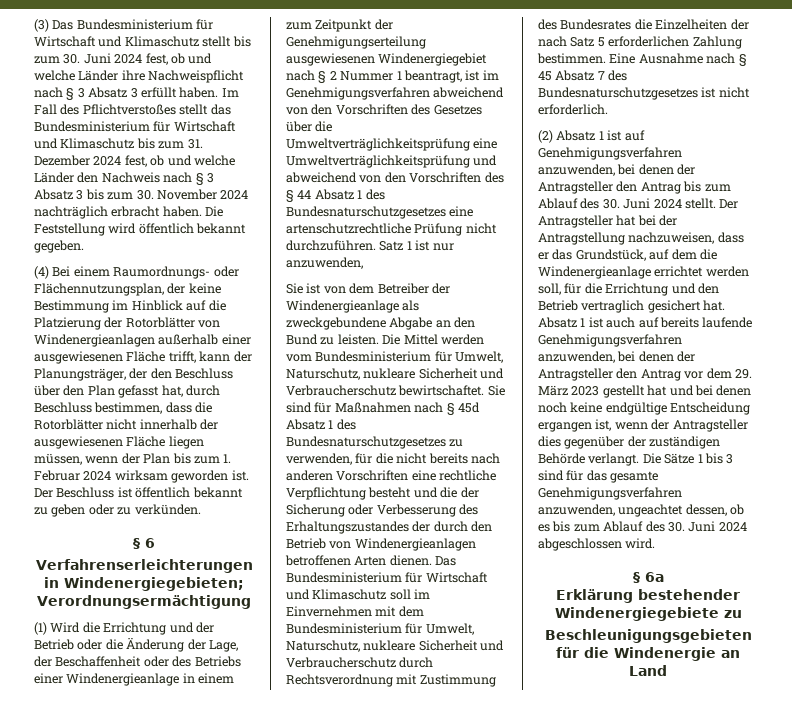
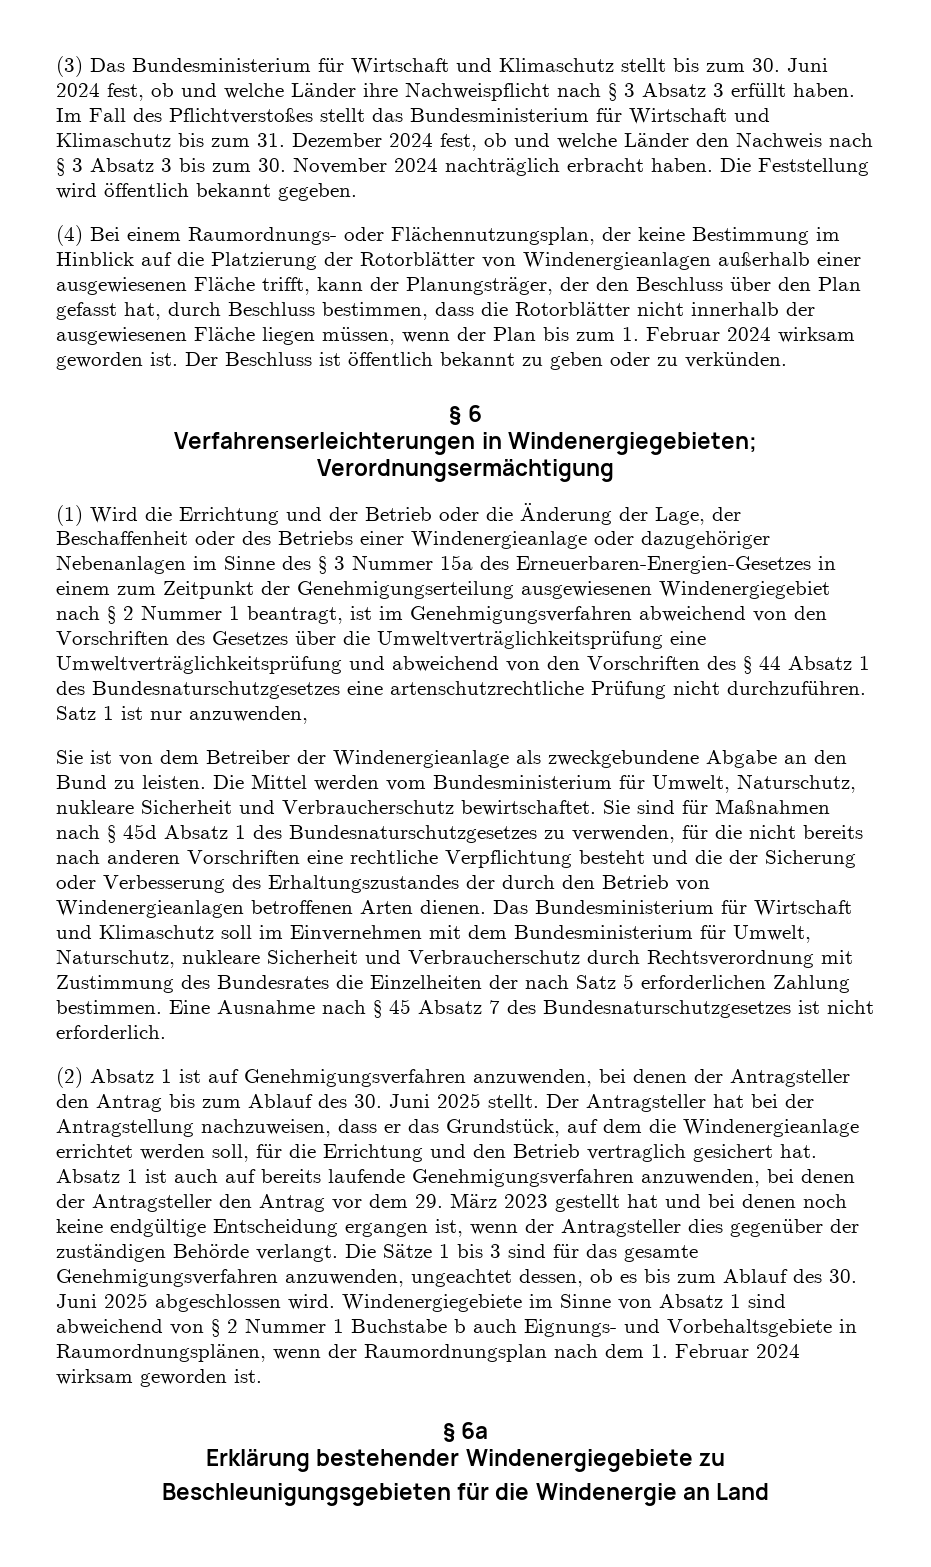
- (1) Wird die Errichtung und der Betrieb oder die Änderung der Lage, der Beschaffenheit oder des Betriebs einer Windenergieanlage in einem zum Zeitpunkt der Genehmigungserteilung ausgewiesenen Windenergiegebiet nach § 2 Nummer 1 beantragt, ist im Genehmigungsverfahren abweichend von den Vorschriften des Gesetzes über die Umweltverträglichkeitsprüfung eine Umweltverträglichkeitsprüfung und abweichend von den Vorschriften des § 44 Absatz 1 des Bundesnaturschutzgesetzes eine artenschutzrechtliche Prüfung nicht durchzuführen.
+ (1) Wird die Errichtung und der Betrieb oder die Änderung der Lage, der Beschaffenheit oder des Betriebs einer Windenergieanlage oder dazugehöriger Nebenanlagen im Sinne des § 3 Nummer 15a des Erneuerbaren-Energien-Gesetzes in einem zum Zeitpunkt der Genehmigungserteilung ausgewiesenen Windenergiegebiet nach § 2 Nummer 1 beantragt, ist im Genehmigungsverfahren abweichend von den Vorschriften des Gesetzes über die Umweltverträglichkeitsprüfung eine Umweltverträglichkeitsprüfung und abweichend von den Vorschriften des § 44 Absatz 1 des Bundesnaturschutzgesetzes eine artenschutzrechtliche Prüfung nicht durchzuführen.
- (2) Absatz 1 ist auf Genehmigungsverfahren anzuwenden, bei denen der Antragsteller den Antrag bis zum Ablauf des 30. Juni 2024 stellt.
+ (2) Absatz 1 ist auf Genehmigungsverfahren anzuwenden, bei denen der Antragsteller den Antrag bis zum Ablauf des 30. Juni 2025 stellt.
- Die Sätze 1 bis 3 sind für das gesamte Genehmigungsverfahren anzuwenden, ungeachtet dessen, ob es bis zum Ablauf des 30. Juni 2024 abgeschlossen wird.
+ Die Sätze 1 bis 3 sind für das gesamte Genehmigungsverfahren anzuwenden, ungeachtet dessen, ob es bis zum Ablauf des 30. Juni 2025 abgeschlossen wird. Windenergiegebiete im Sinne von Absatz 1 sind abweichend von § 2 Nummer 1 Buchstabe b auch Eignungs- und Vorbehaltsgebiete in Raumordnungsplänen, wenn der Raumordnungsplan nach dem 1. Februar 2024 wirksam geworden ist.

